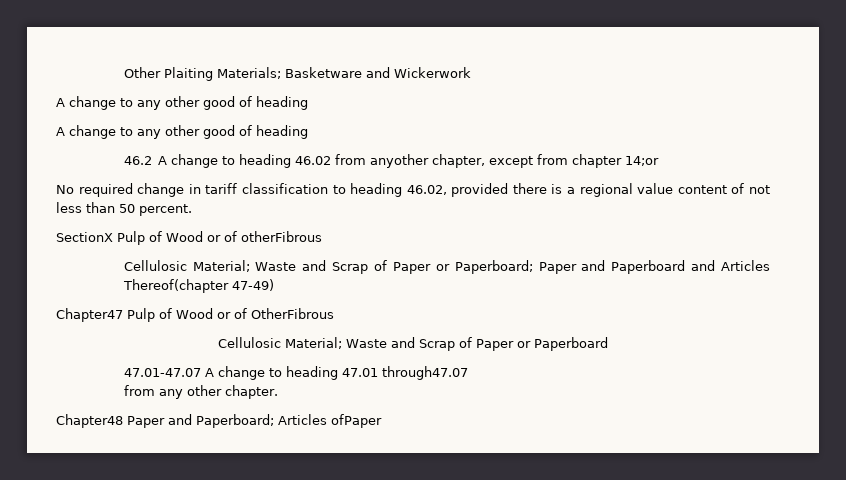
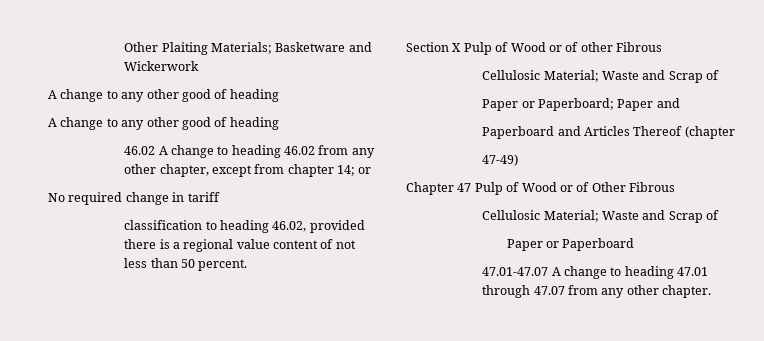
- 46.2 A change to heading 46.02 from anyother chapter, except from chapter 14;or
+ 46.02 A change to heading 46.02 from any other chapter, except from chapter 14; or
- No required change in tariff classification to heading 46.02, provided there is a regional value content of not less than 50 percent.
+ No required change in tariff
+ classification to heading 46.02, provided there is a regional value content of not less than 50 percent.
- SectionX Pulp of Wood or of otherFibrous
- Cellulosic Material; Waste and Scrap of Paper or Paperboard; Paper and Paperboard and Articles Thereof(chapter 47-49)
+ Section X Pulp of Wood or of other Fibrous
+ Cellulosic Material; Waste and Scrap of
+ Paper or Paperboard; Paper and
+ Paperboard and Articles Thereof (chapter
+ 47-49)
- Chapter47 Pulp of Wood or of OtherFibrous
- Cellulosic Material; Waste and Scrap of Paper or Paperboard
+ Chapter 47 Pulp of Wood or of Other Fibrous
+ Cellulosic Material; Waste and Scrap of
+ Paper or Paperboard
- 47.01-47.07 A change to heading 47.01 through47.07
- from any other chapter.
+ 47.01-47.07 A change to heading 47.01 through 47.07 from any other chapter.
- Chapter48 Paper and Paperboard; Articles ofPaper

